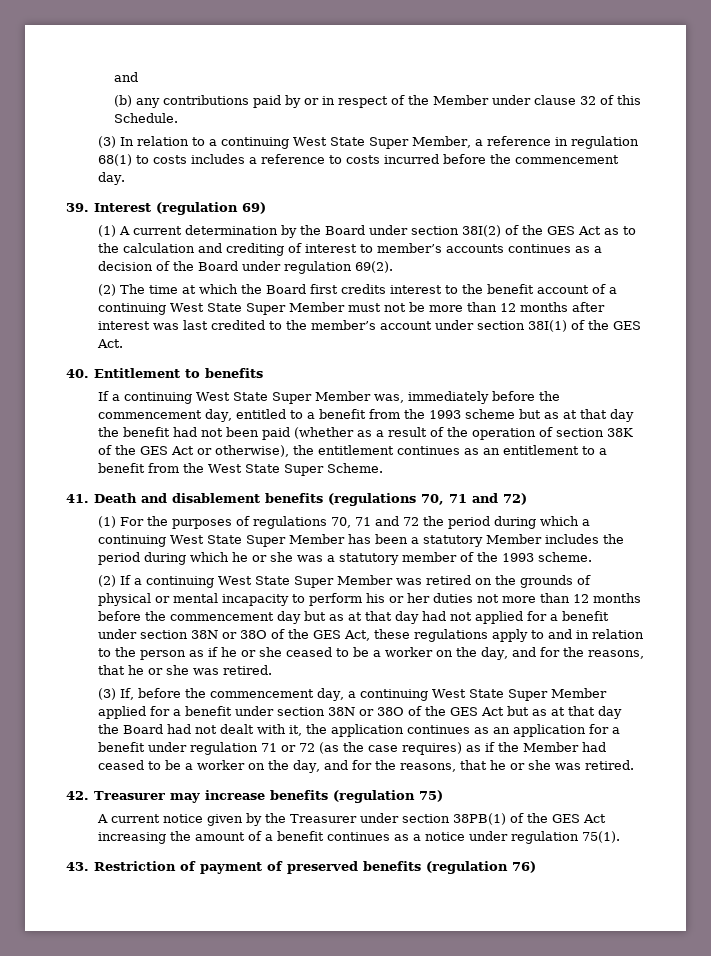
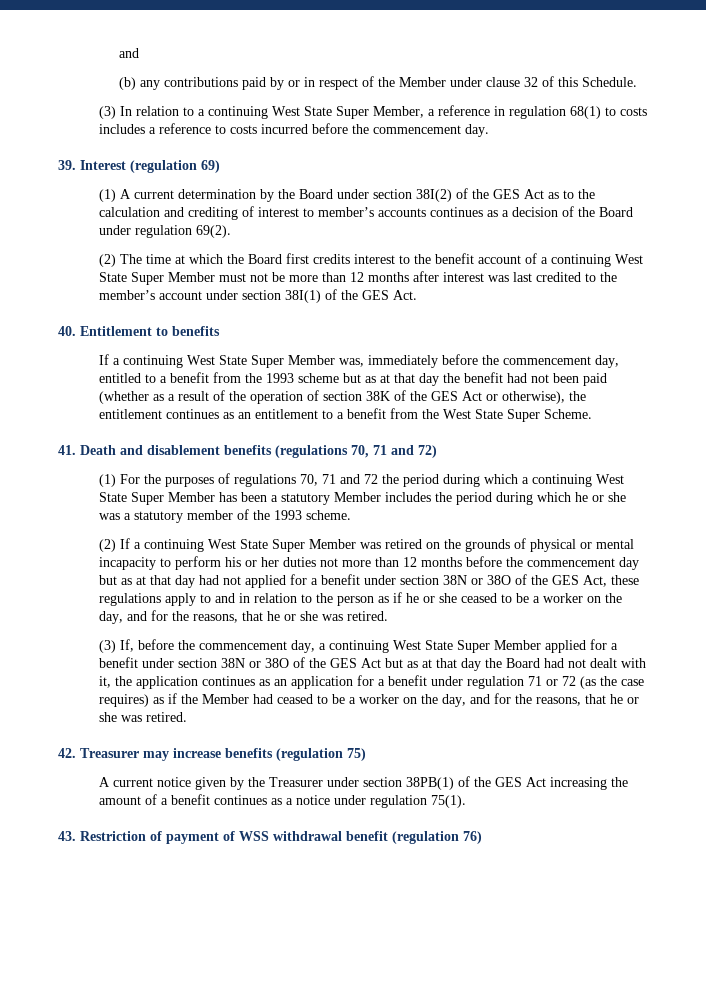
- 43. Restriction of payment of preserved benefits (regulation 76)
+ 43. Restriction of payment of WSS withdrawal benefit (regulation 76)

